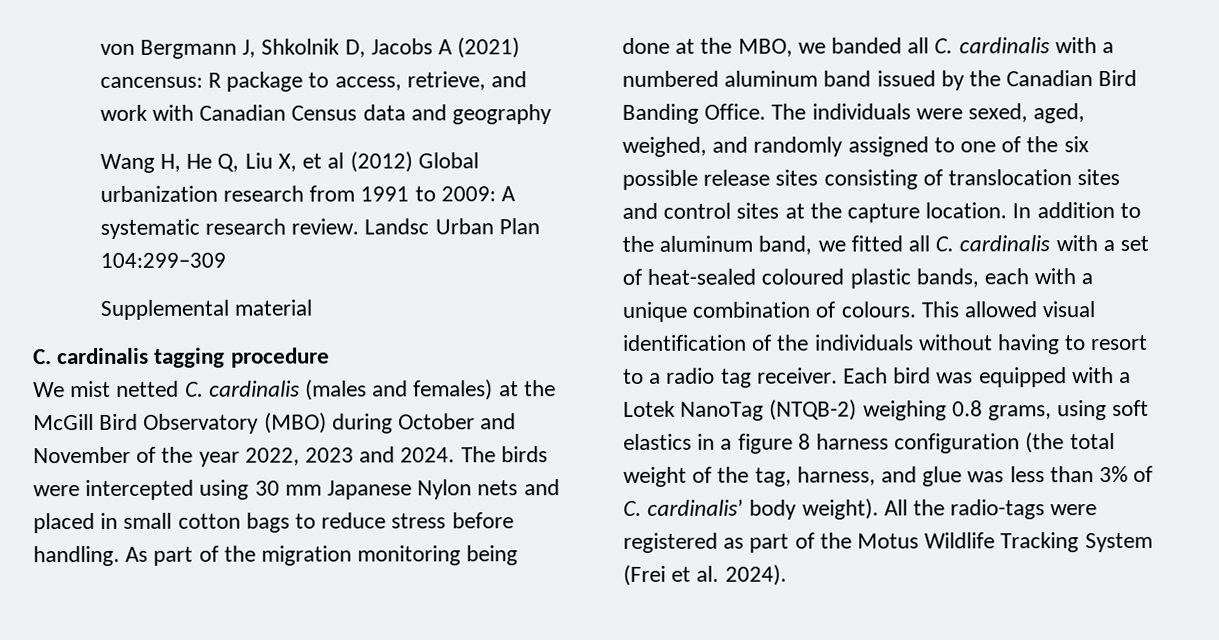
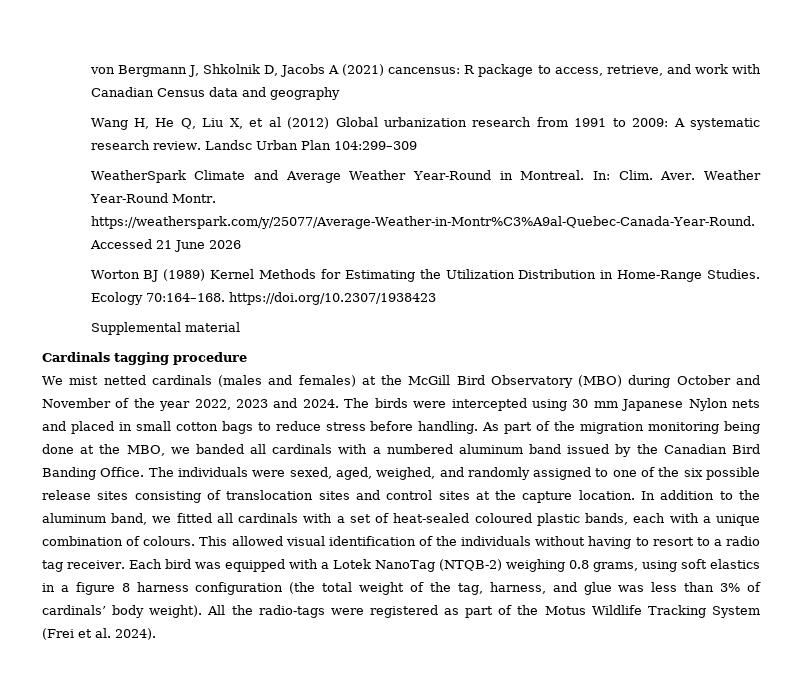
+ WeatherSpark Climate and Average Weather Year-Round in Montreal. In: Clim. Aver. Weather Year-Round Montr. https://weatherspark.com/y/25077/Average-Weather-in-Montr%C3%A9al-Quebec-Canada-Year-Round. Accessed 21 June 2026
+ Worton BJ (1989) Kernel Methods for Estimating the Utilization Distribution in Home-Range Studies. Ecology 70:164–168. https://doi.org/10.2307/1938423
- C. cardinalis tagging procedure
+ Cardinals tagging procedure
- We mist netted C. cardinalis (males and females) at the McGill Bird Observatory (MBO) during October and November of the year 2022, 2023 and 2024.
+ We mist netted cardinals (males and females) at the McGill Bird Observatory (MBO) during October and November of the year 2022, 2023 and 2024.
- As part of the migration monitoring being done at the MBO, we banded all C. cardinalis with a numbered aluminum band issued by the Canadian Bird Banding Office.
+ As part of the migration monitoring being done at the MBO, we banded all cardinals with a numbered aluminum band issued by the Canadian Bird Banding Office.
- In addition to the aluminum band, we fitted all C. cardinalis with a set of heat-sealed coloured plastic bands, each with a unique combination of colours.
+ In addition to the aluminum band, we fitted all cardinals with a set of heat-sealed coloured plastic bands, each with a unique combination of colours.
- Each bird was equipped with a Lotek NanoTag (NTQB-2) weighing 0.8 grams, using soft elastics in a figure 8 harness configuration (the total weight of the tag, harness, and glue was less than 3% of C. cardinalis’ body weight).
+ Each bird was equipped with a Lotek NanoTag (NTQB-2) weighing 0.8 grams, using soft elastics in a figure 8 harness configuration (the total weight of the tag, harness, and glue was less than 3% of cardinals’ body weight).

